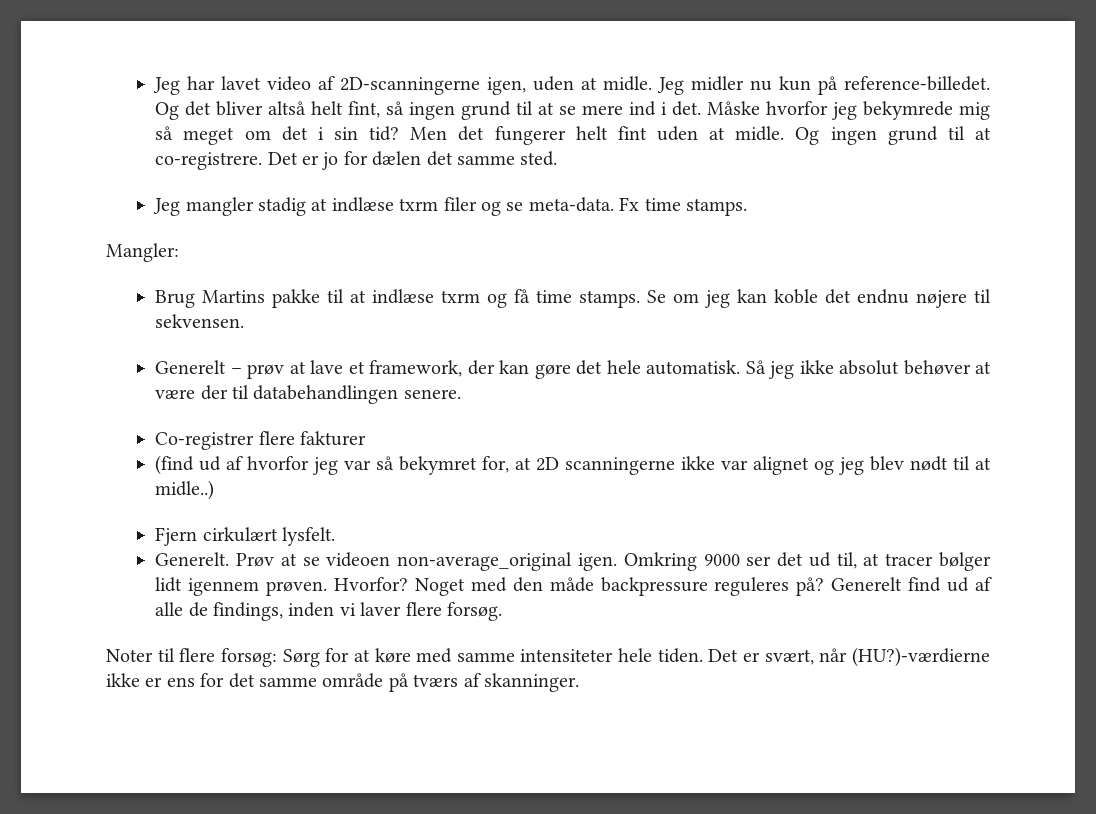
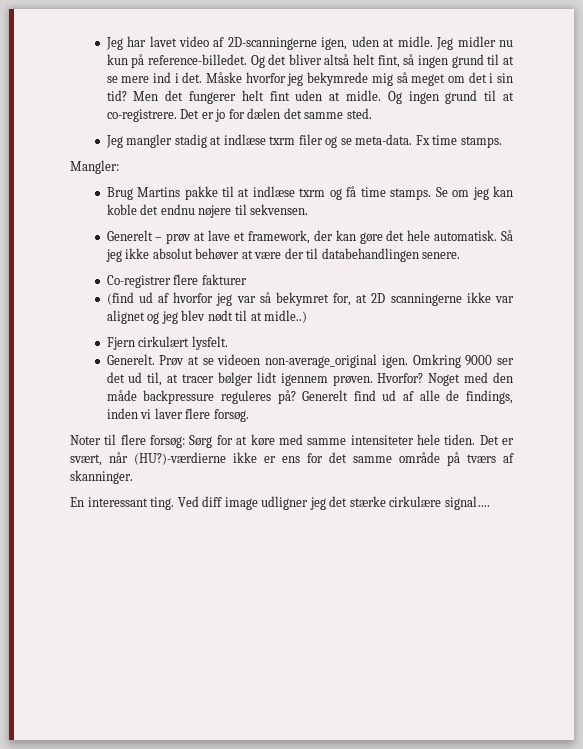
+ En interessant ting. Ved diff image udligner jeg det stærke cirkulære signal….

